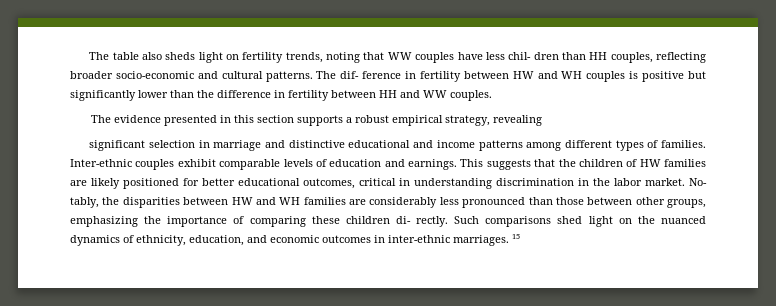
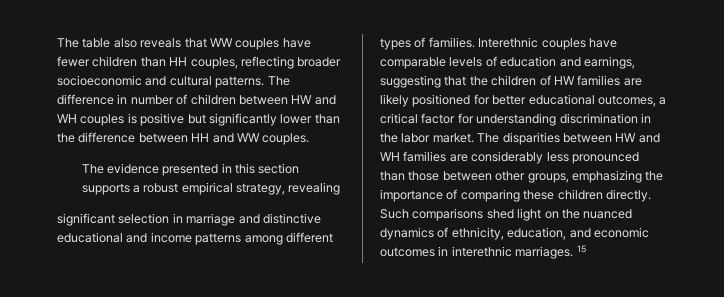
- The table also sheds light on fertility trends, noting that WW couples have less chil- dren than HH couples, reflecting broader socio-economic and cultural patterns.
+ The table also reveals that WW couples have fewer children than HH couples, reflecting broader socioeconomic and cultural patterns.
- The dif- ference in fertility between HW and WH couples is positive but significantly lower than the difference in fertility between HH and WW couples.
+ The difference in number of children between HW and WH couples is positive but significantly lower than the difference between HH and WW couples.
- Inter-ethnic couples exhibit comparable levels of education and earnings. This suggests that the children of HW families are likely positioned for better educational outcomes, critical in understanding discrimination in the labor market.
+ Interethnic couples have comparable levels of education and earnings, suggesting that the children of HW families are likely positioned for better educational outcomes, a critical factor for understanding discrimination in the labor market.
- No- tably, the disparities between HW and WH families are considerably less pronounced than those between other groups, emphasizing the importance of comparing these children di- rectly.
+ The disparities between HW and WH families are considerably less pronounced than those between other groups, emphasizing the importance of comparing these children directly.
- Such comparisons shed light on the nuanced dynamics of ethnicity, education, and economic outcomes in inter-ethnic marriages.
+ Such comparisons shed light on the nuanced dynamics of ethnicity, education, and economic outcomes in interethnic marriages.

